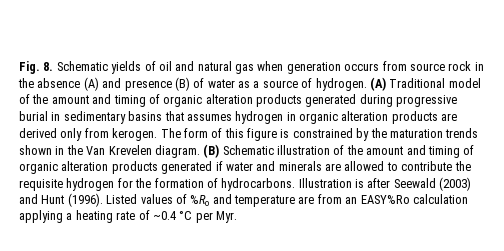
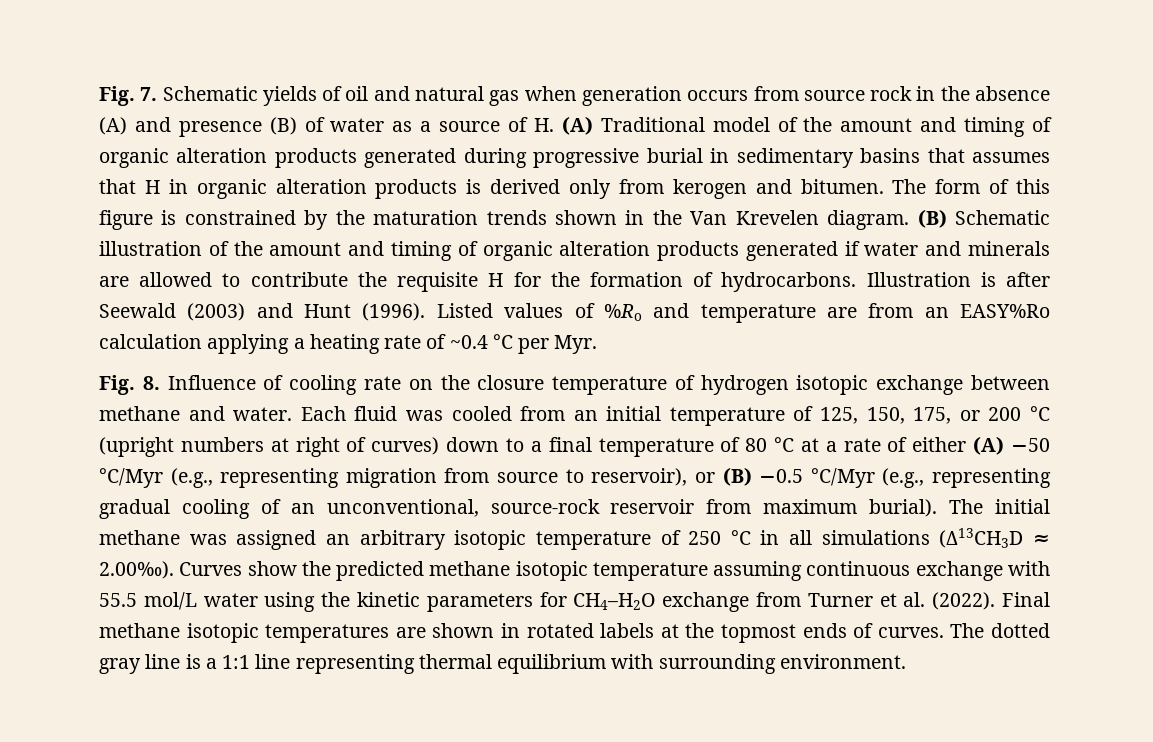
- Fig. 8. Schematic yields of oil and natural gas when generation occurs from source rock in the absence (A) and presence (B) of water as a source of hydrogen. (A) Traditional model of the amount and timing of organic alteration products generated during progressive burial in sedimentary basins that assumes hydrogen in organic alteration products are derived only from kerogen.
+ Fig. 7. Schematic yields of oil and natural gas when generation occurs from source rock in the absence (A) and presence (B) of water as a source of H. (A) Traditional model of the amount and timing of organic alteration products generated during progressive burial in sedimentary basins that assumes that H in organic alteration products is derived only from kerogen and bitumen.
- (B) Schematic illustration of the amount and timing of organic alteration products generated if water and minerals are allowed to contribute the requisite hydrogen for the formation of hydrocarbons.
+ (B) Schematic illustration of the amount and timing of organic alteration products generated if water and minerals are allowed to contribute the requisite H for the formation of hydrocarbons.
+ Fig. 8. Influence of cooling rate on the closure temperature of hydrogen isotopic exchange between methane and water. Each fluid was cooled from an initial temperature of 125, 150, 175, or 200 °C (upright numbers at right of curves) down to a final temperature of 80 °C at a rate of either (A) −50 °C/Myr (e.g., representing migration from source to reservoir), or (B) −0.5 °C/Myr (e.g., representing gradual cooling of an unconventional, source-rock reservoir from maximum burial). The initial methane was assigned an arbitrary isotopic temperature of 250 °C in all simulations (Δ13CH3D ≈ 2.00‰). Curves show the predicted methane isotopic temperature assuming continuous exchange with 55.5 mol/L water using the kinetic parameters for CH4–H2O exchange from Turner et al. (2022). Final methane isotopic temperatures are shown in rotated labels at the topmost ends of curves. The dotted gray line is a 1:1 line representing thermal equilibrium with surrounding environment.

